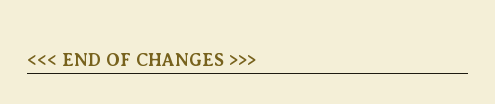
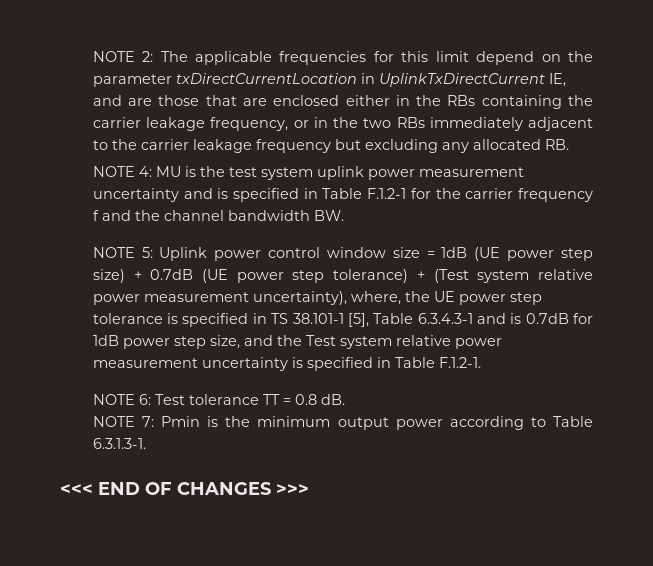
+ NOTE 2: The applicable frequencies for this limit depend on the parameter txDirectCurrentLocation in UplinkTxDirectCurrent IE, and are those that are enclosed either in the RBs containing the carrier leakage frequency, or in the two RBs immediately adjacent to the carrier leakage frequency but excluding any allocated RB.
+ NOTE 4: MU is the test system uplink power measurement uncertainty and is specified in Table F.1.2-1 for the carrier frequency f and the channel bandwidth BW.
+ NOTE 5: Uplink power control window size = 1dB (UE power step size) + 0.7dB (UE power step tolerance) + (Test system relative power measurement uncertainty), where, the UE power step tolerance is specified in TS 38.101-1 [5], Table 6.3.4.3-1 and is 0.7dB for 1dB power step size, and the Test system relative power measurement uncertainty is specified in Table F.1.2-1.
+ NOTE 6: Test tolerance TT = 0.8 dB.
+ NOTE 7: Pmin is the minimum output power according to Table 6.3.1.3-1.

